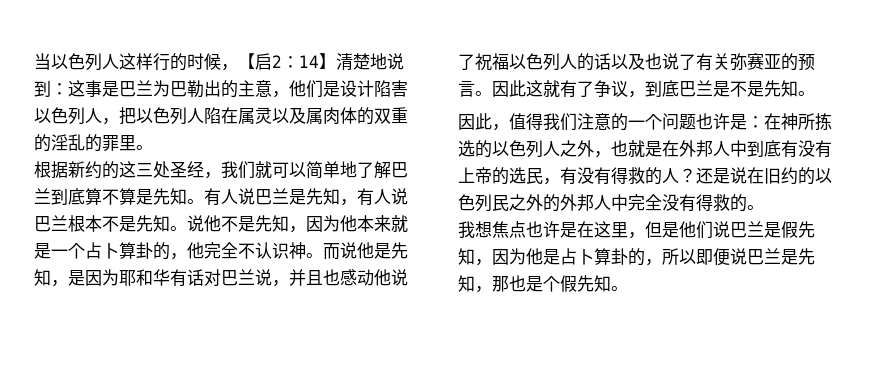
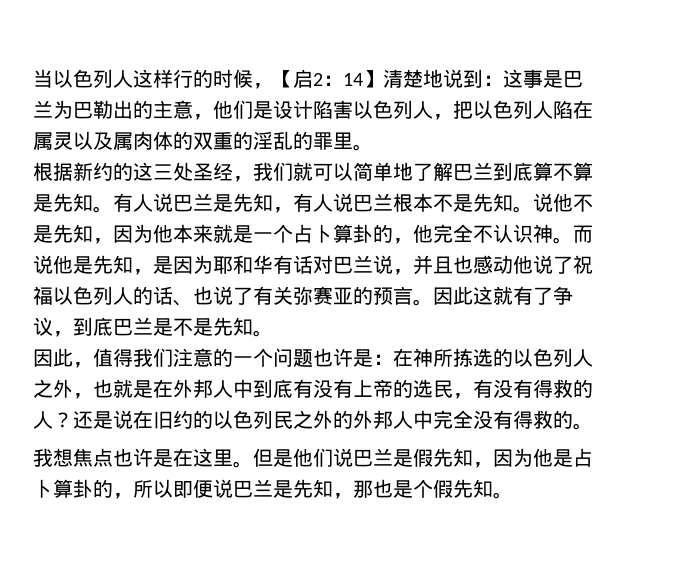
- 而说他是先知，是因为耶和华有话对巴兰说，并且也感动他说了祝福以色列人的话以及也说了有关弥赛亚的预言。
+ 而说他是先知，是因为耶和华有话对巴兰说，并且也感动他说了祝福以色列人的话、也说了有关弥赛亚的预言。
- 我想焦点也许是在这里，但是他们说巴兰是假先知，因为他是占卜算卦的，所以即便说巴兰是先知，那也是个假先知。
+ 我想焦点也许是在这里。但是他们说巴兰是假先知，因为他是占卜算卦的，所以即便说巴兰是先知，那也是个假先知。

